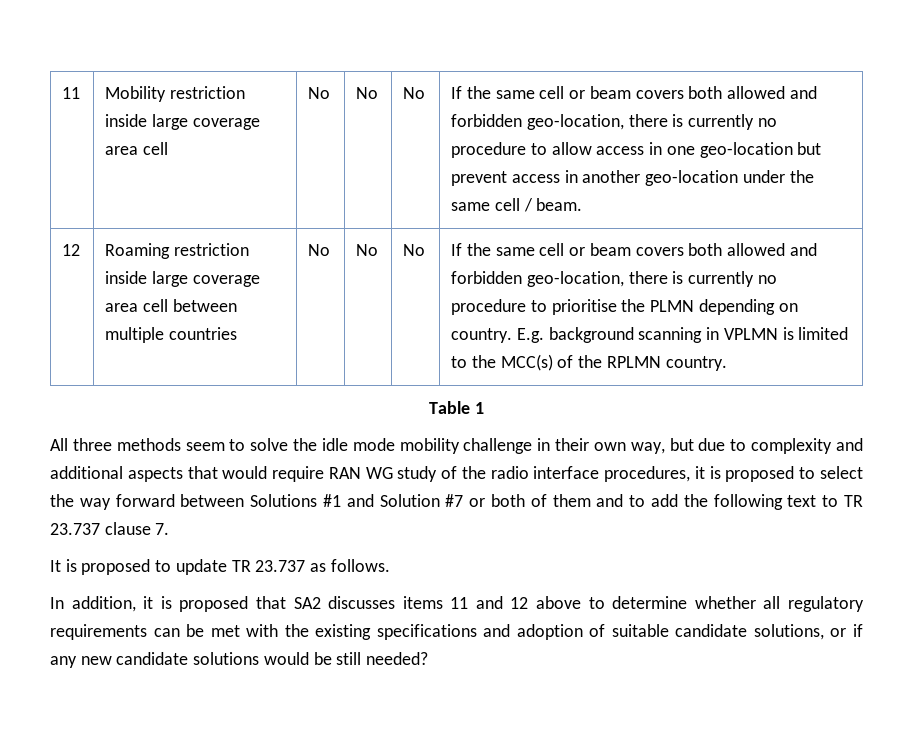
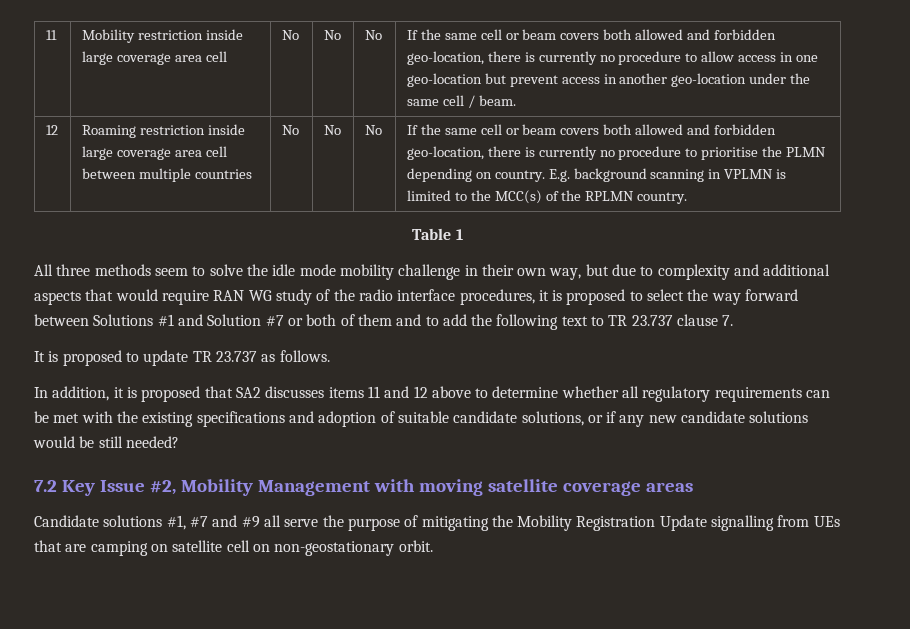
+ 7.2 Key Issue #2, Mobility Management with moving satellite coverage areas
+ Candidate solutions #1, #7 and #9 all serve the purpose of mitigating the Mobility Registration Update signalling from UEs that are camping on satellite cell on non-geostationary orbit.

